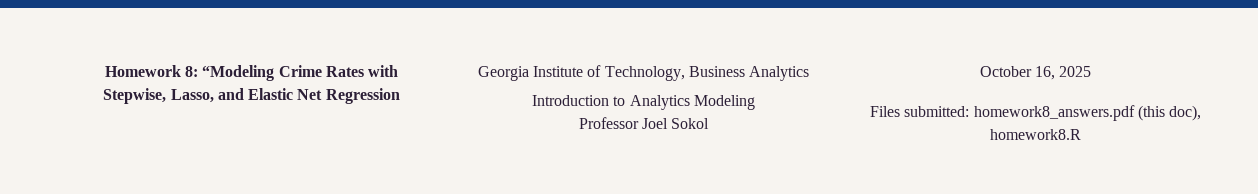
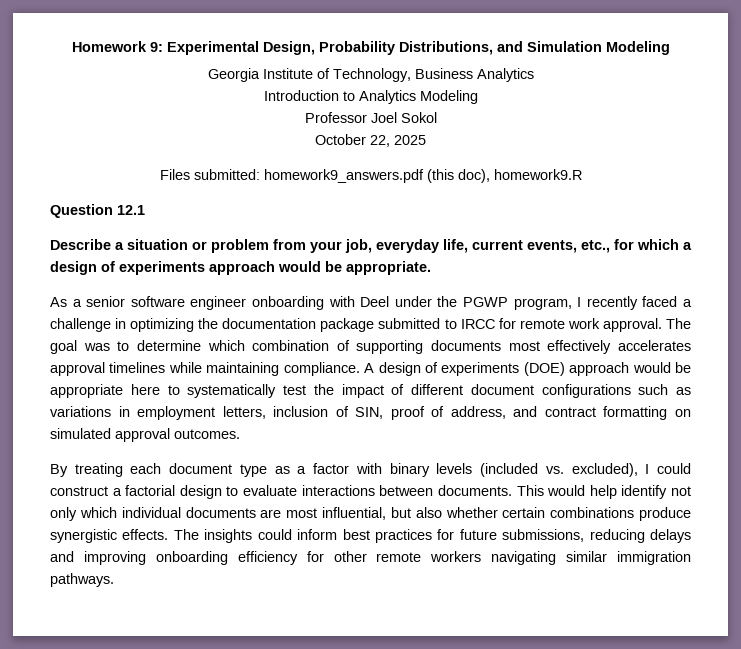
- Homework 8: “Modeling Crime Rates with Stepwise, Lasso, and Elastic Net Regression
+ Homework 9: Experimental Design, Probability Distributions, and Simulation Modeling
- October 16, 2025
+ October 22, 2025
- Files submitted: homework8_answers.pdf (this doc), homework8.R
+ Files submitted: homework9_answers.pdf (this doc), homework9.R
+ Question 12.1
+ Describe a situation or problem from your job, everyday life, current events, etc., for which a design of experiments approach would be appropriate.
+ As a senior software engineer onboarding with Deel under the PGWP program, I recently faced a challenge in optimizing the documentation package submitted to IRCC for remote work approval. The goal was to determine which combination of supporting documents most effectively accelerates approval timelines while maintaining compliance. A design of experiments (DOE) approach would be appropriate here to systematically test the impact of different document configurations such as variations in employment letters, inclusion of SIN, proof of address, and contract formatting on simulated approval outcomes.
+ By treating each document type as a factor with binary levels (included vs. excluded), I could construct a factorial design to evaluate interactions between documents. This would help identify not only which individual documents are most influential, but also whether certain combinations produce synergistic effects. The insights could inform best practices for future submissions, reducing delays and improving onboarding efficiency for other remote workers navigating similar immigration pathways.

